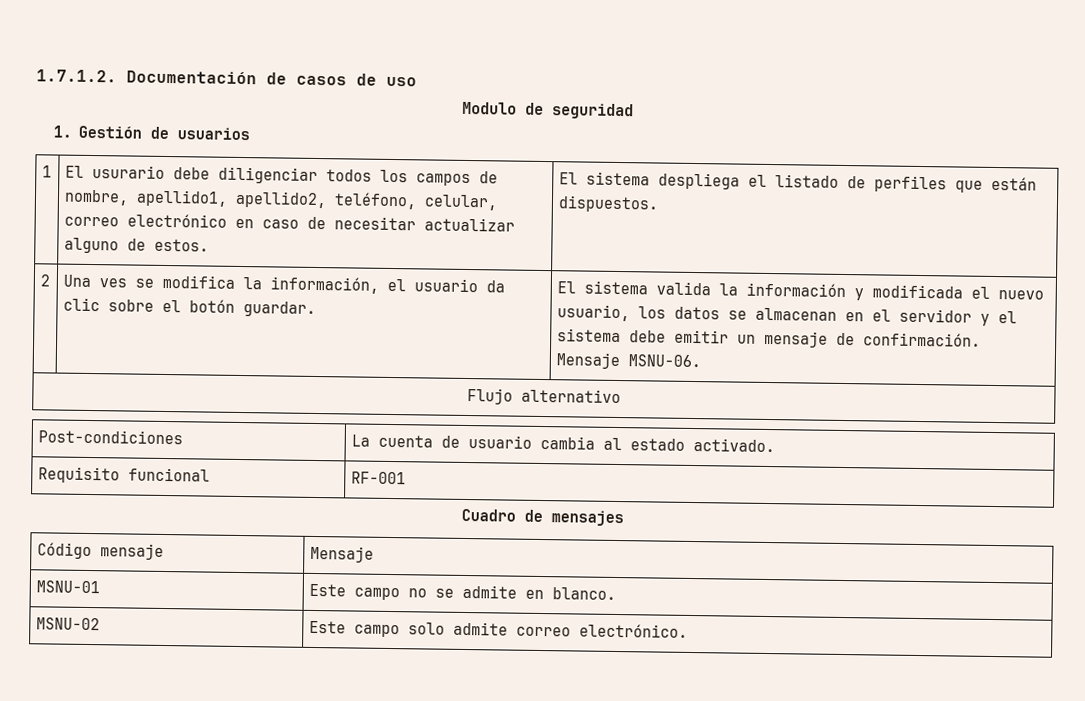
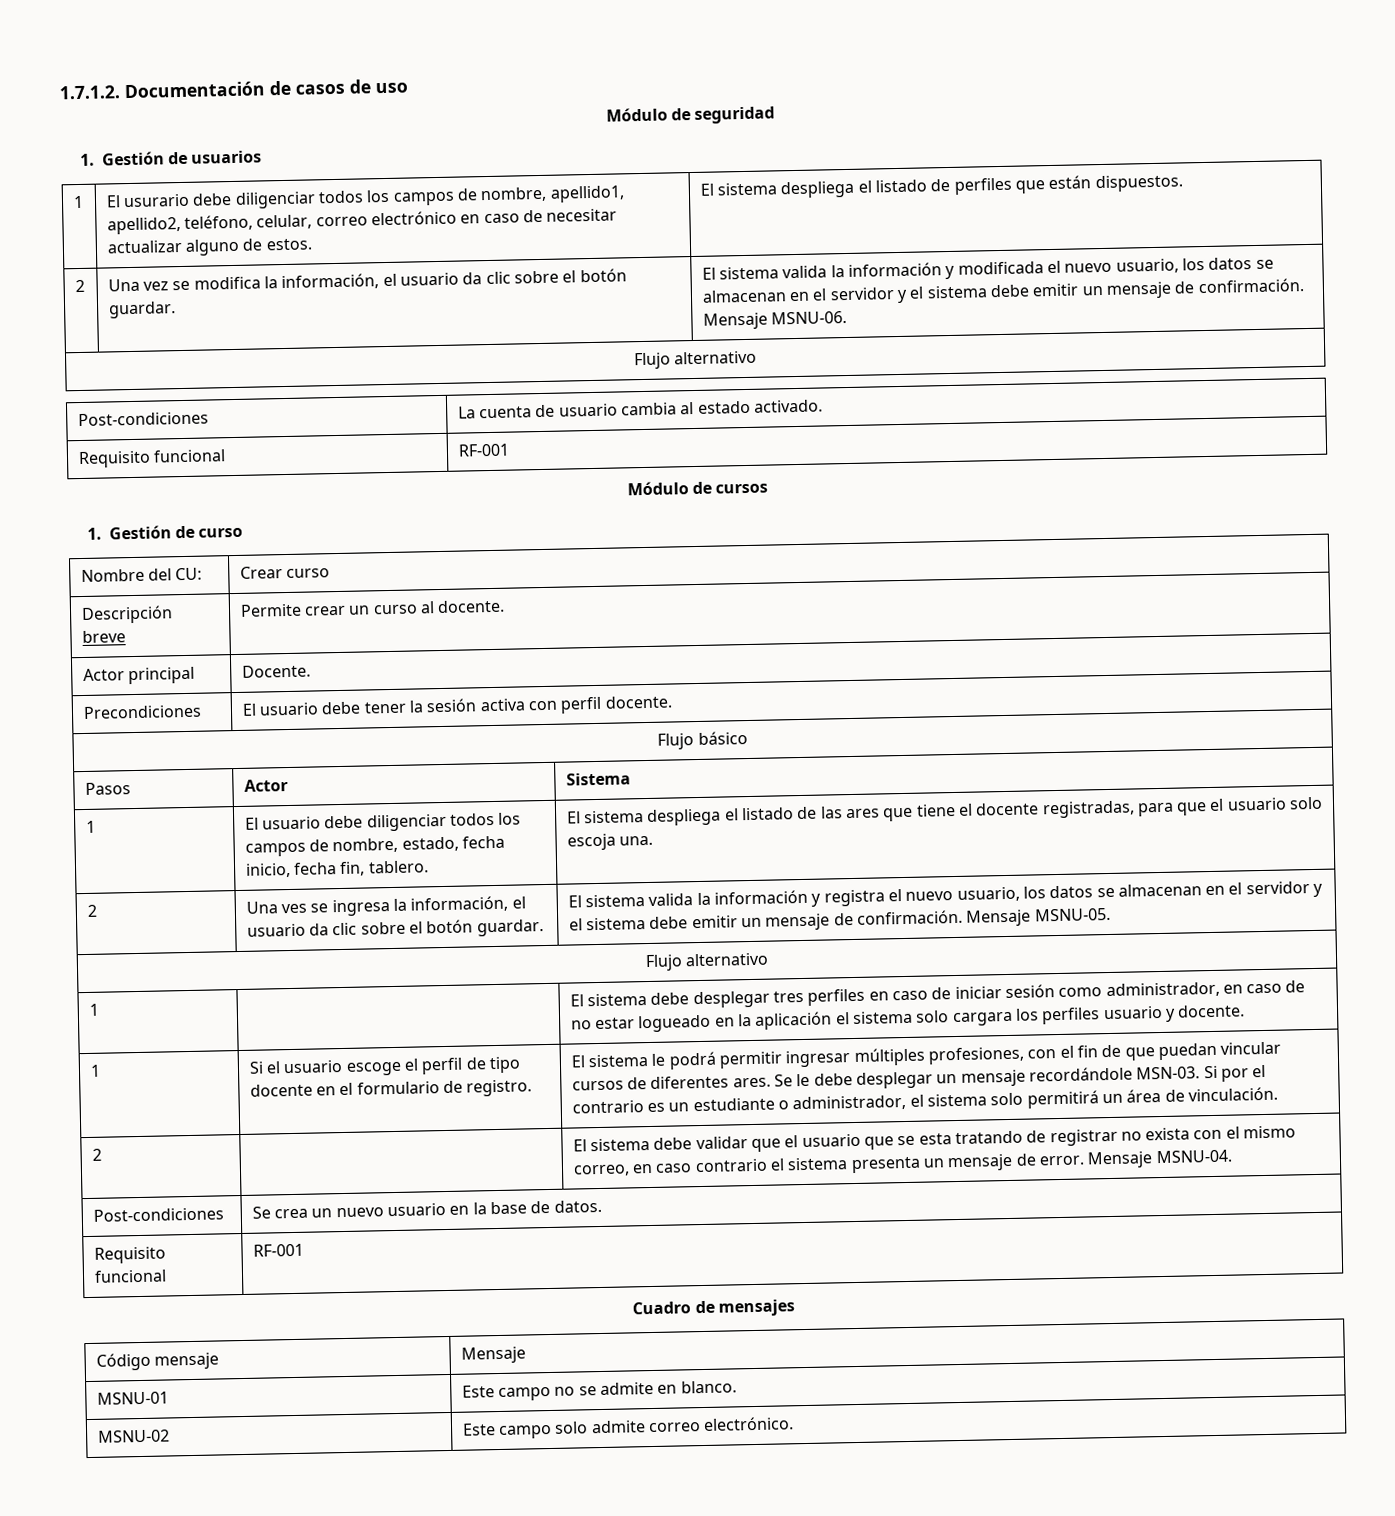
- Modulo de seguridad
+ Módulo de seguridad
- Una ves se modifica la información, el usuario da clic sobre el botón guardar.
+ Una vez se modifica la información, el usuario da clic sobre el botón guardar.
+ Módulo de cursos
+ 1. Gestión de curso
+ Nombre del CU: | Crear curso
+ Descripción breve | Permite crear un curso al docente.
+ Actor principal | Docente.
+ Precondiciones | El usuario debe tener la sesión activa con perfil docente.
+ Flujo básico
+ Pasos | Actor | Sistema
+ 1 | El usuario debe diligenciar todos los campos de nombre, estado, fecha inicio, fecha fin, tablero. | El sistema despliega el listado de las ares que tiene el docente registradas, para que el usuario solo escoja una.
+ 2 | Una ves se ingresa la información, el usuario da clic sobre el botón guardar. | El sistema valida la información y registra el nuevo usuario, los datos se almacenan en el servidor y el sistema debe emitir un mensaje de confirmación. Mensaje MSNU-05.
+ Flujo alternativo
+ 1 | | El sistema debe desplegar tres perfiles en caso de iniciar sesión como administrador, en caso de no estar logueado en la aplicación el sistema solo cargara los perfiles usuario y docente.
+ 1 | Si el usuario escoge el perfil de tipo docente en el formulario de registro. | El sistema le podrá permitir ingresar múltiples profesiones, con el fin de que puedan vincular cursos de diferentes ares. Se le debe desplegar un mensaje recordándole MSN-03. Si por el contrario es un estudiante o administrador, el sistema solo permitirá un área de vinculación.
+ 2 | | El sistema debe validar que el usuario que se esta tratando de registrar no exista con el mismo correo, en caso contrario el sistema presenta un mensaje de error. Mensaje MSNU-04.
+ Post-condiciones | Se crea un nuevo usuario en la base de datos.
+ Requisito funcional | RF-001

